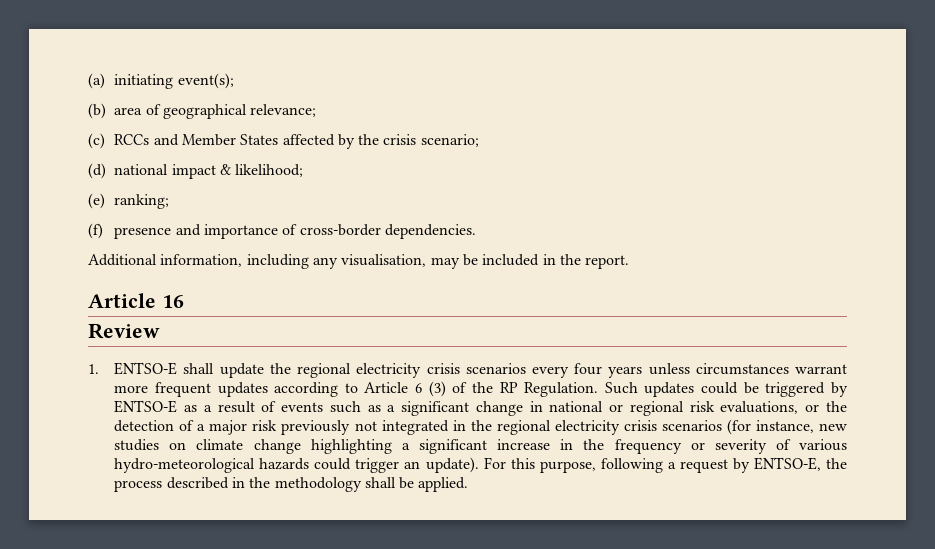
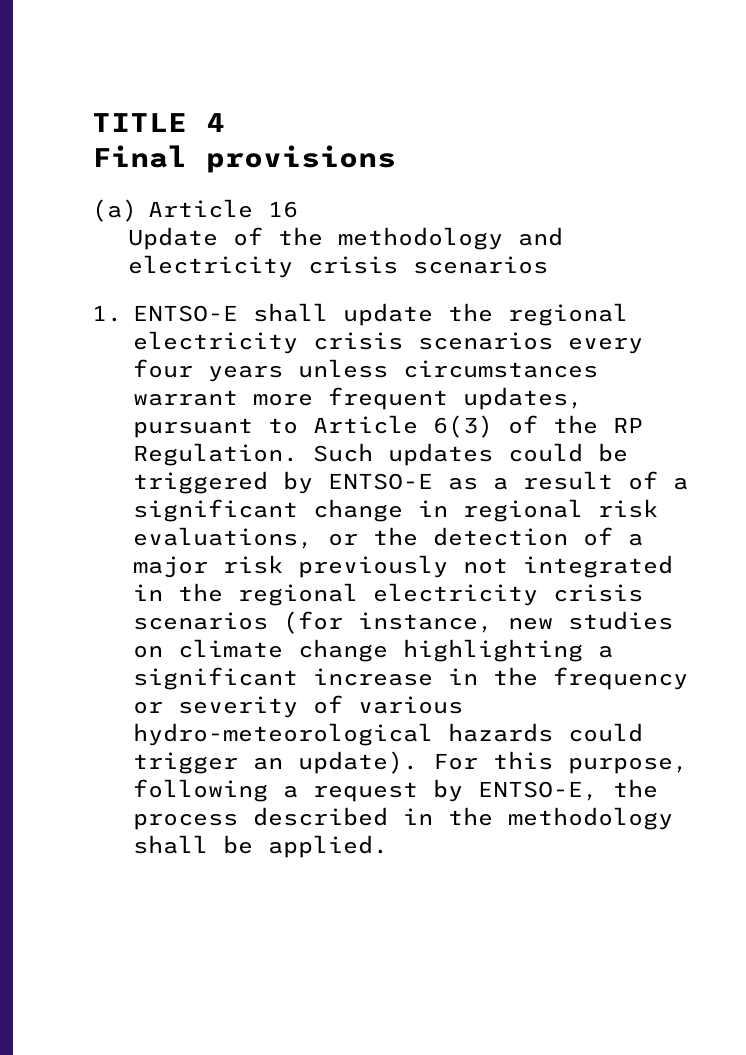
- (a) initiating event(s);
- (b) area of geographical relevance;
- (c) RCCs and Member States affected by the crisis scenario;
- (d) national impact & likelihood;
- (e) ranking;
- (f) presence and importance of cross-border dependencies.
- Additional information, including any visualisation, may be included in the report.
- Article 16
- Review
+ TITLE 4
+ Final provisions
+ (a) Article 16
+ Update of the methodology and electricity crisis scenarios
- 1. ENTSO-E shall update the regional electricity crisis scenarios every four years unless circumstances warrant more frequent updates according to Article 6 (3) of the RP Regulation.
+ 1. ENTSO-E shall update the regional electricity crisis scenarios every four years unless circumstances warrant more frequent updates, pursuant to Article 6(3) of the RP Regulation.
- Such updates could be triggered by ENTSO-E as a result of events such as a significant change in national or regional risk evaluations, or the detection of a major risk previously not integrated in the regional electricity crisis scenarios (for instance, new studies on climate change highlighting a significant increase in the frequency or severity of various hydro-meteorological hazards could trigger an update).
+ Such updates could be triggered by ENTSO-E as a result of a significant change in regional risk evaluations, or the detection of a major risk previously not integrated in the regional electricity crisis scenarios (for instance, new studies on climate change highlighting a significant increase in the frequency or severity of various hydro-meteorological hazards could trigger an update).

